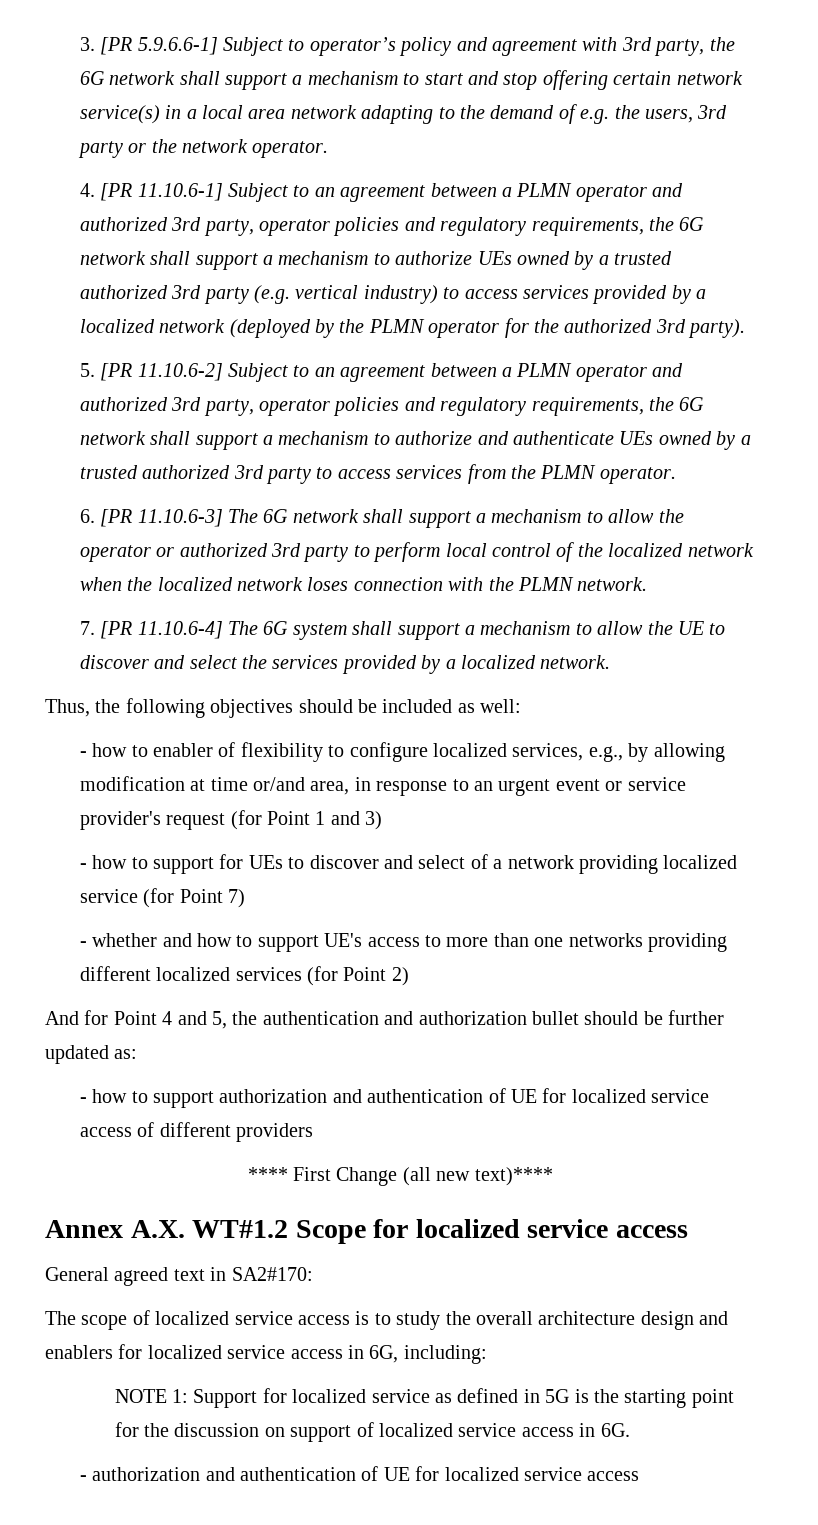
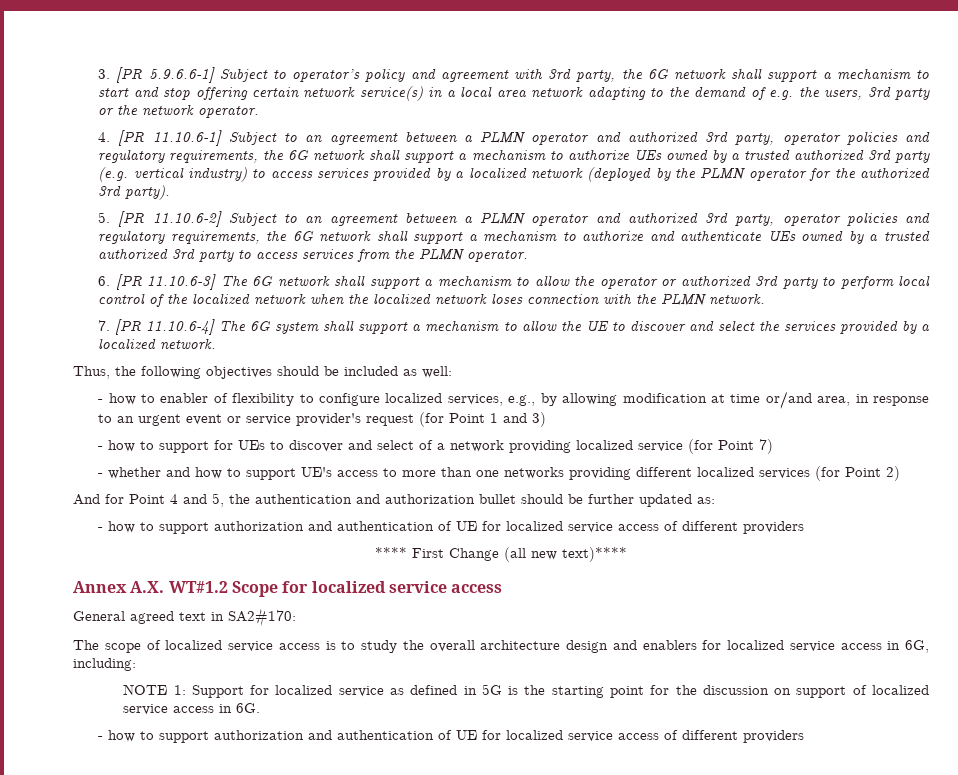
  NOTE 1: Support for localized service as defined in 5G is the starting point for the discussion on support of localized service access in 6G.
- - authorization and authentication of UE for localized service access
+ - how to support authorization and authentication of UE for localized service access of different providers

